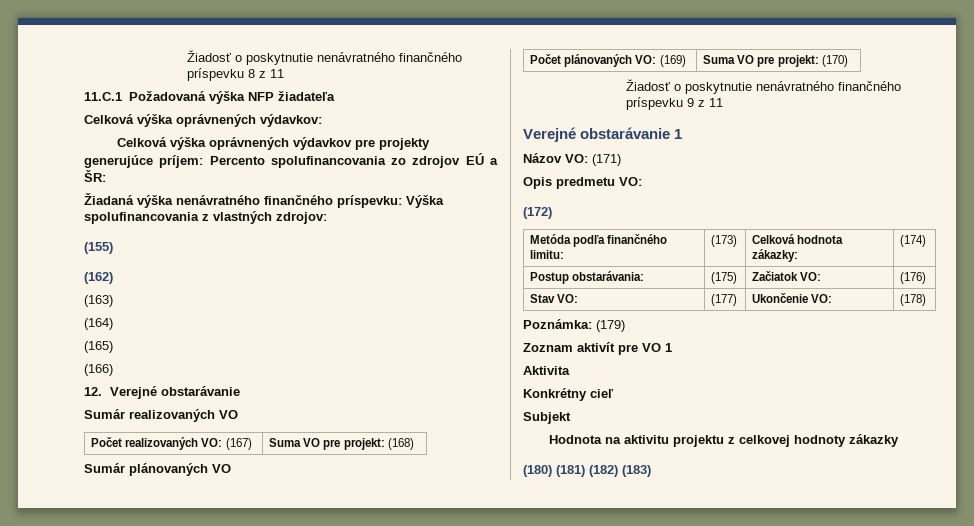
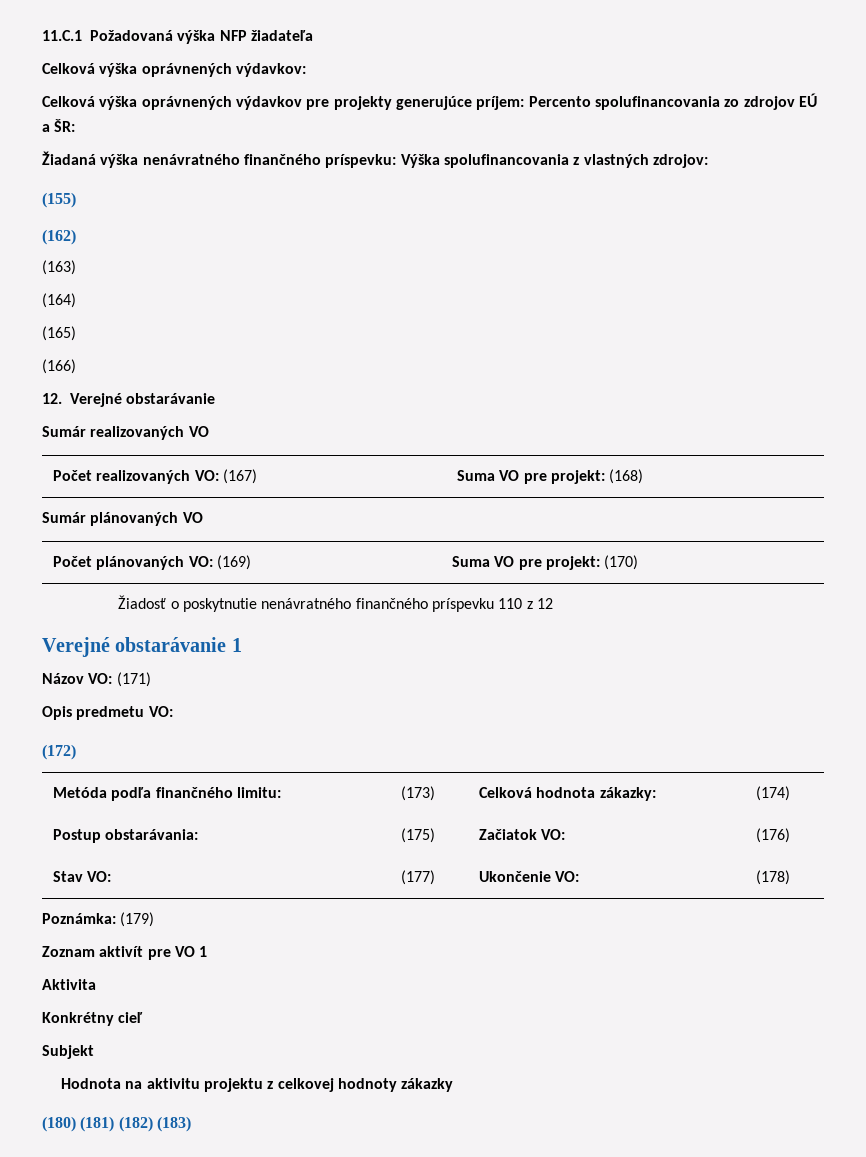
- Žiadosť o poskytnutie nenávratného finančného príspevku 8 z 11
- Žiadosť o poskytnutie nenávratného finančného príspevku 9 z 11
+ Žiadosť o poskytnutie nenávratného finančného príspevku 110 z 12

